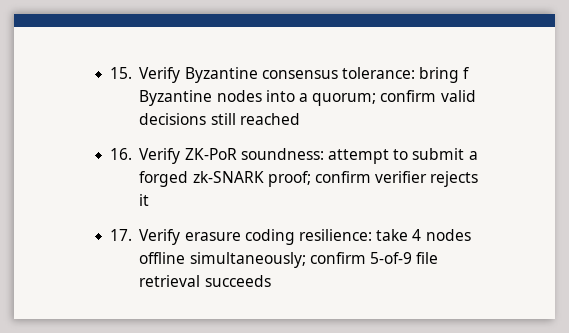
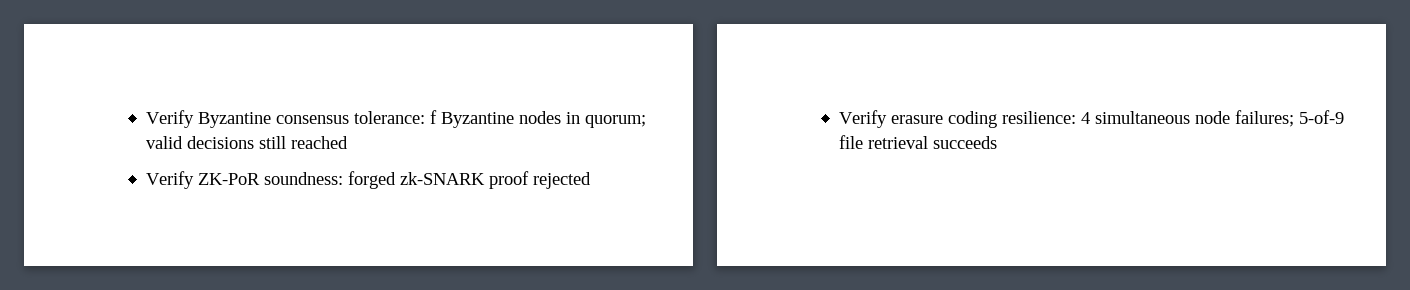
- 15. Verify Byzantine consensus tolerance: bring f Byzantine nodes into a quorum; confirm valid decisions still reached
+ Verify Byzantine consensus tolerance: f Byzantine nodes in quorum; valid decisions still reached
- 16. Verify ZK-PoR soundness: attempt to submit a forged zk-SNARK proof; confirm verifier rejects it
- 17. Verify erasure coding resilience: take 4 nodes offline simultaneously; confirm 5-of-9 file retrieval succeeds
+ Verify ZK-PoR soundness: forged zk-SNARK proof rejected
+ Verify erasure coding resilience: 4 simultaneous node failures; 5-of-9 file retrieval succeeds

